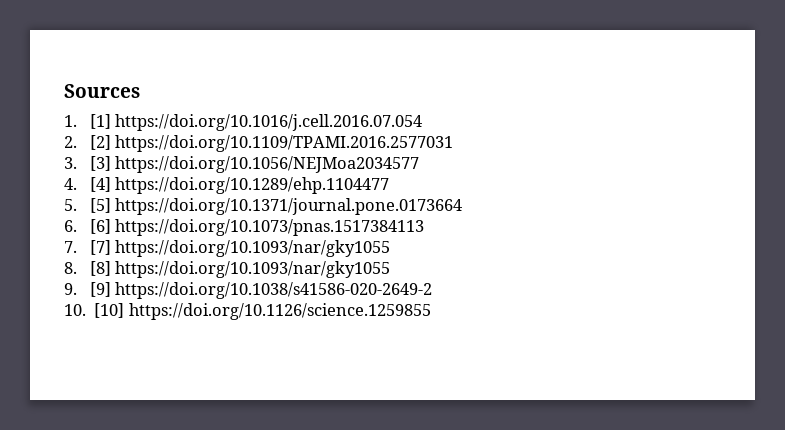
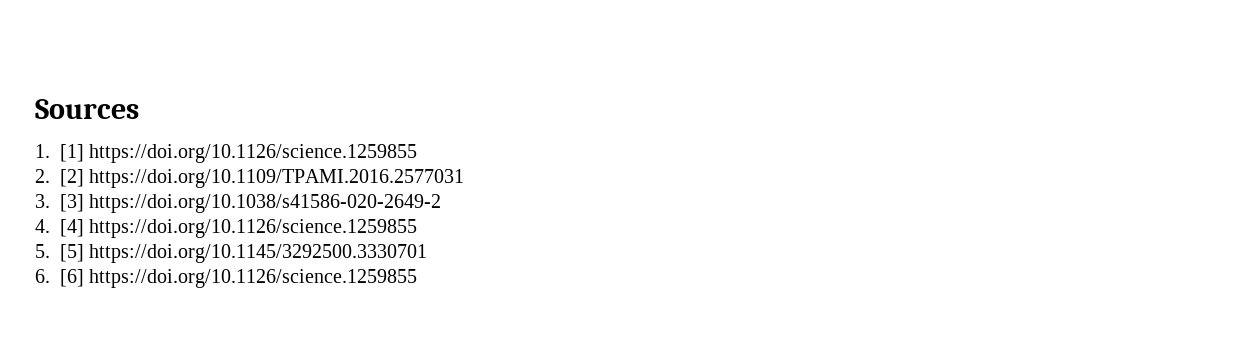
- 1. [1] https://doi.org/10.1016/j.cell.2016.07.054
+ 1. [1] https://doi.org/10.1126/science.1259855
- 3. [3] https://doi.org/10.1056/NEJMoa2034577
+ 3. [3] https://doi.org/10.1038/s41586-020-2649-2
- 4. [4] https://doi.org/10.1289/ehp.1104477
+ 4. [4] https://doi.org/10.1126/science.1259855
- 5. [5] https://doi.org/10.1371/journal.pone.0173664
+ 5. [5] https://doi.org/10.1145/3292500.3330701
- 6. [6] https://doi.org/10.1073/pnas.1517384113
- 7. [7] https://doi.org/10.1093/nar/gky1055
- 8. [8] https://doi.org/10.1093/nar/gky1055
- 9. [9] https://doi.org/10.1038/s41586-020-2649-2
- 10. [10] https://doi.org/10.1126/science.1259855
+ 6. [6] https://doi.org/10.1126/science.1259855

